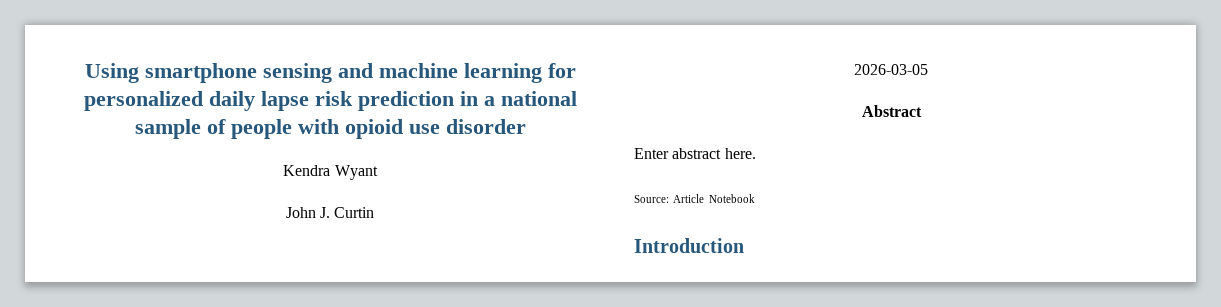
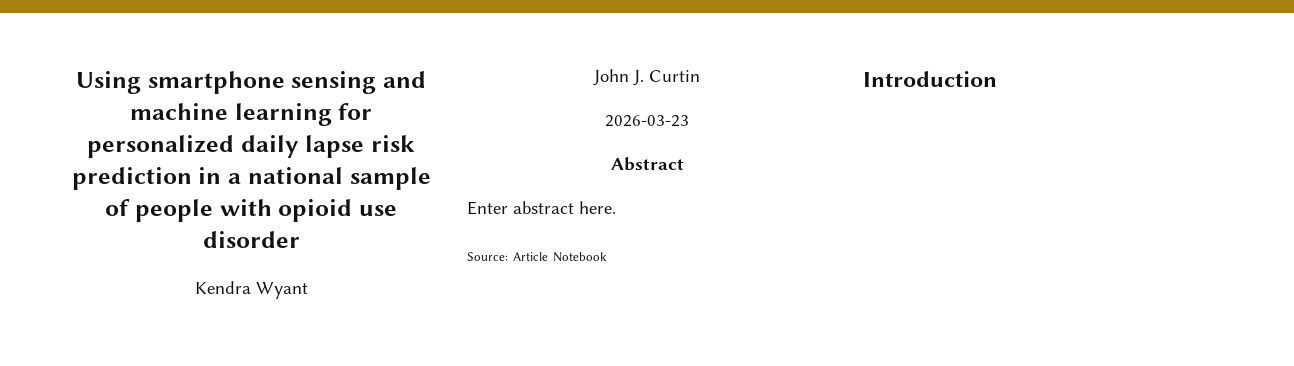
- 2026-03-05
+ 2026-03-23

